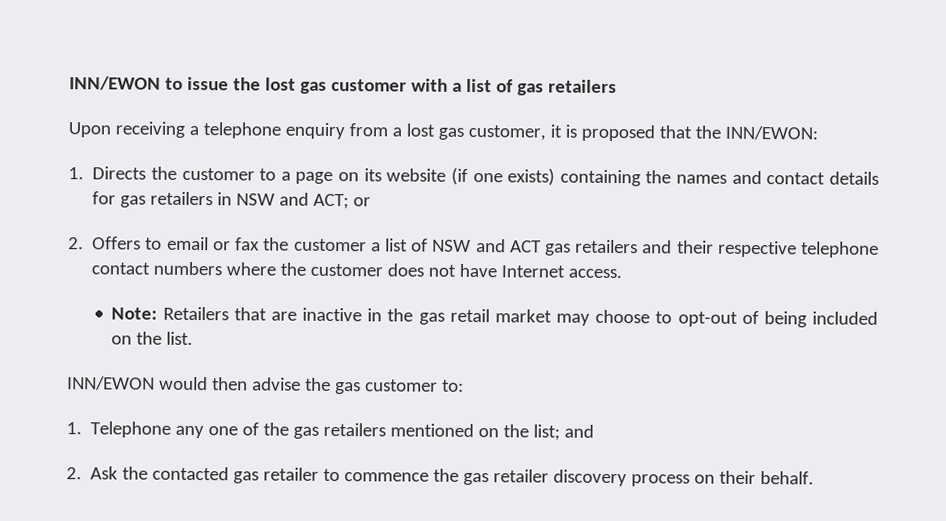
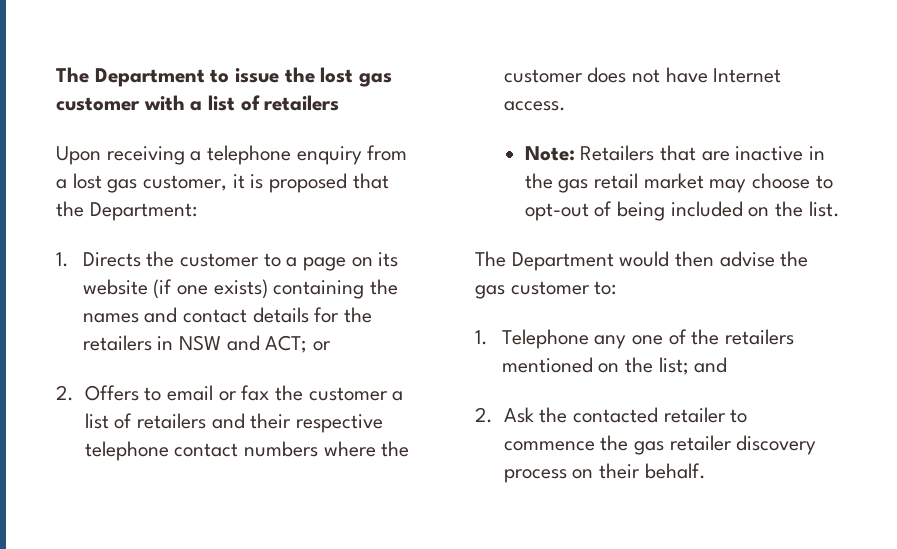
- INN/EWON to issue the lost gas customer with a list of gas retailers
+ The Department to issue the lost gas customer with a list of retailers
- Upon receiving a telephone enquiry from a lost gas customer, it is proposed that the INN/EWON:
+ Upon receiving a telephone enquiry from a lost gas customer, it is proposed that the Department:
- 1. Directs the customer to a page on its website (if one exists) containing the names and contact details for gas retailers in NSW and ACT; or
+ 1. Directs the customer to a page on its website (if one exists) containing the names and contact details for the retailers in NSW and ACT; or
- 2. Offers to email or fax the customer a list of NSW and ACT gas retailers and their respective telephone contact numbers where the customer does not have Internet access.
+ 2. Offers to email or fax the customer a list of retailers and their respective telephone contact numbers where the customer does not have Internet access.
- INN/EWON would then advise the gas customer to:
+ The Department would then advise the gas customer to:
- 1. Telephone any one of the gas retailers mentioned on the list; and
+ 1. Telephone any one of the retailers mentioned on the list; and
- 2. Ask the contacted gas retailer to commence the gas retailer discovery process on their behalf.
+ 2. Ask the contacted retailer to commence the gas retailer discovery process on their behalf.

